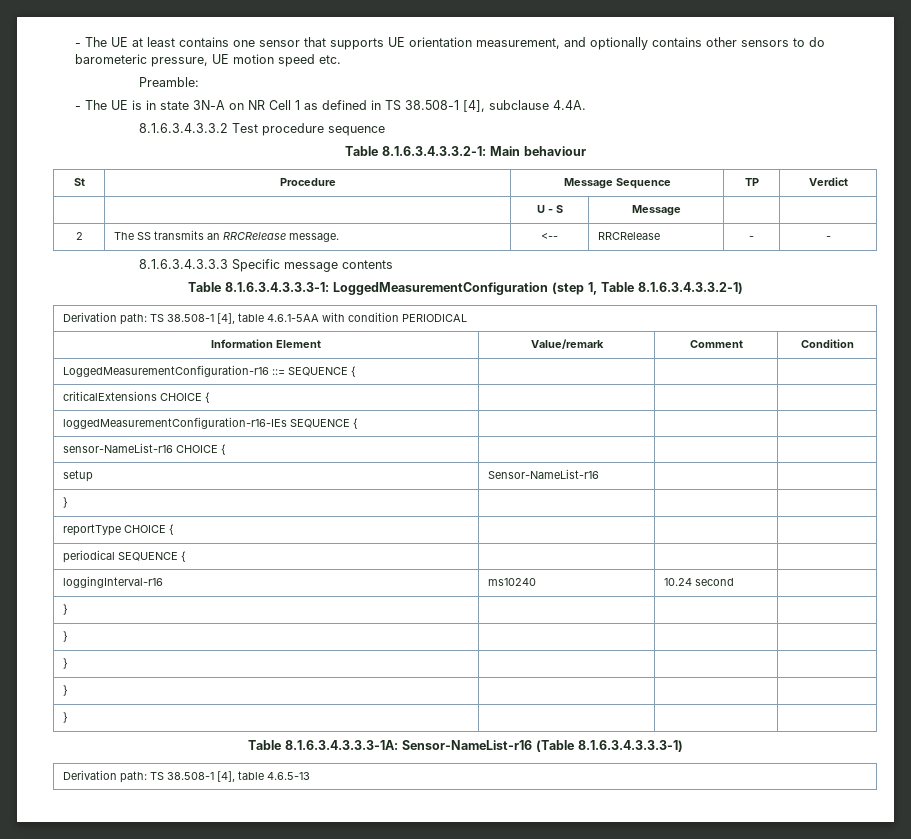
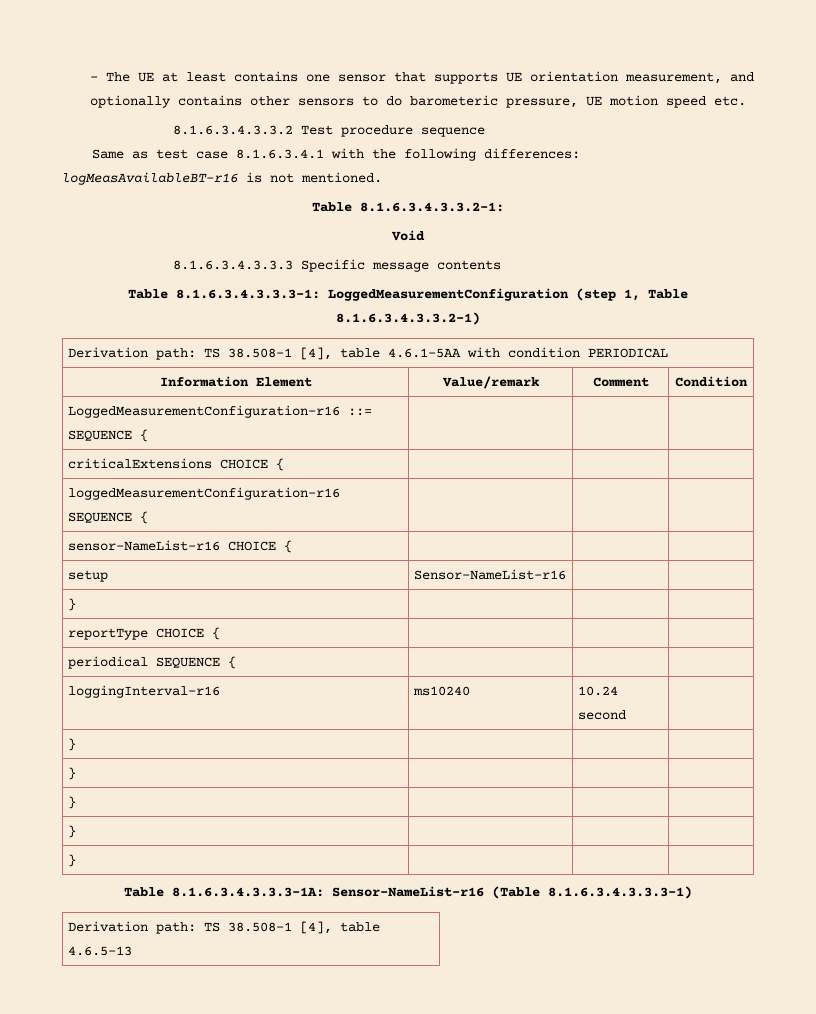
- Preamble:
- - The UE is in state 3N-A on NR Cell 1 as defined in TS 38.508-1 [4], subclause 4.4A.
  8.1.6.3.4.3.3.2 Test procedure sequence
- Table 8.1.6.3.4.3.3.2-1: Main behaviour
- St | Procedure | Message Sequence | TP | Verdict
- | | U - S | Message | |
- 2 | The SS transmits an RRCRelease message. | <-- | RRCRelease | - | -
+ Same as test case 8.1.6.3.4.1 with the following differences: logMeasAvailableBT-r16 is not mentioned.
+ Table 8.1.6.3.4.3.3.2-1:
+ Void
- loggedMeasurementConfiguration-r16-IEs SEQUENCE { | | |
+ loggedMeasurementConfiguration-r16 SEQUENCE { | | |

